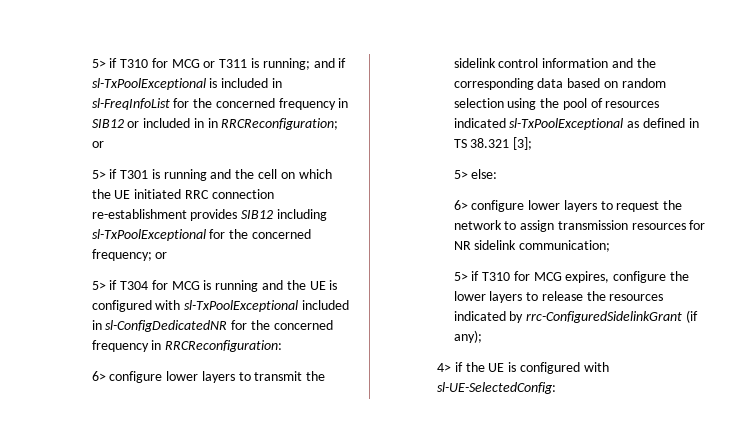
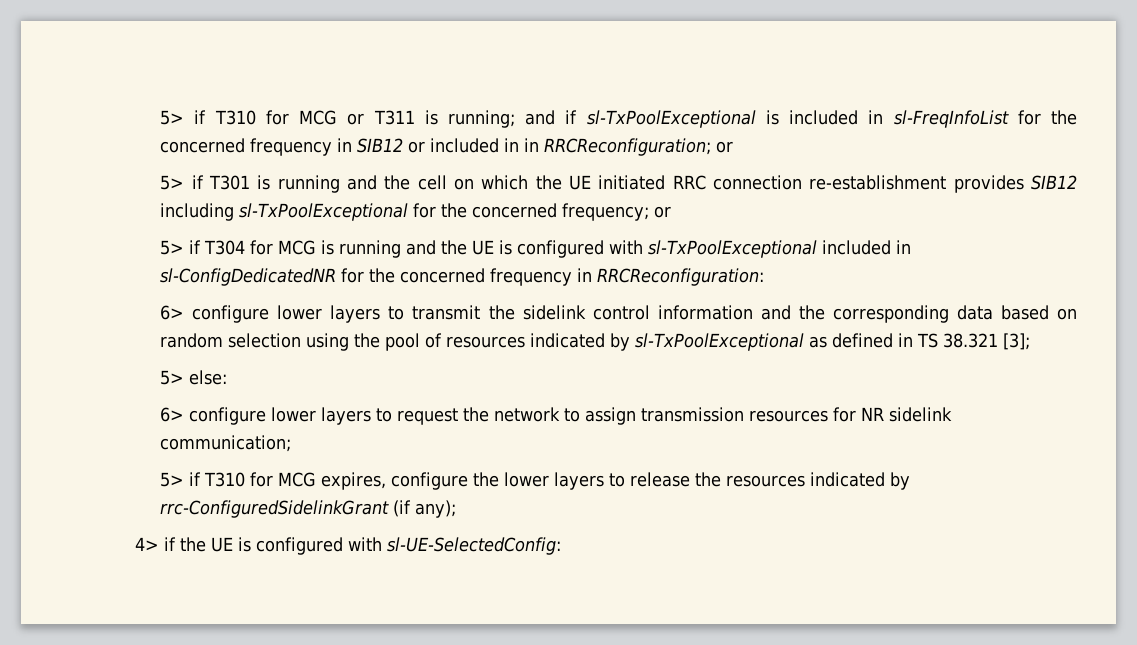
- 6> configure lower layers to transmit the sidelink control information and the corresponding data based on random selection using the pool of resources indicated sl-TxPoolExceptional as defined in TS 38.321 [3];
+ 6> configure lower layers to transmit the sidelink control information and the corresponding data based on random selection using the pool of resources indicated by sl-TxPoolExceptional as defined in TS 38.321 [3];

